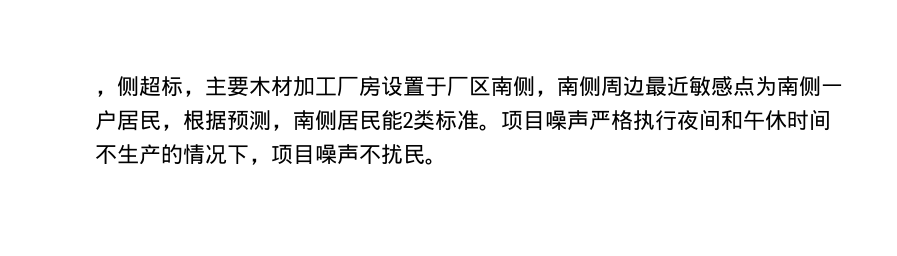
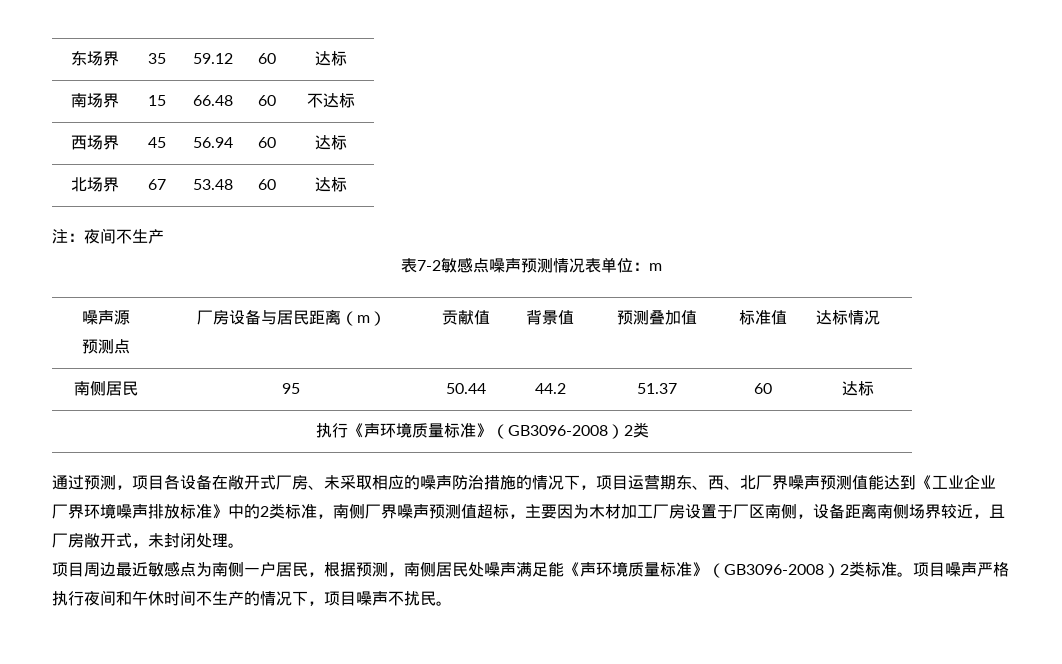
- ，侧超标，主要木材加工厂房设置于厂区南侧，南侧周边最近敏感点为南侧一户居民，根据预测，南侧居民能2类标准。
+ 东场界 | 35 | 59.12 | 60 | 达标
+ 南场界 | 15 | 66.48 | 60 | 不达标
+ 西场界 | 45 | 56.94 | 60 | 达标
+ 北场界 | 67 | 53.48 | 60 | 达标
+ 注：夜间不生产
+ 表7-2敏感点噪声预测情况表单位：m
+ 噪声源
+ 预测点 | 厂房设备与居民距离（m） | 贡献值 | 背景值 | 预测叠加值 | 标准值 | 达标情况
+ 南侧居民 | 95 | 50.44 | 44.2 | 51.37 | 60 | 达标
+ 执行《声环境质量标准》（GB3096-2008）2类
+ 通过预测，项目各设备在敞开式厂房、未采取相应的噪声防治措施的情况下，项目运营期东、西、北厂界噪声预测值能达到《工业企业厂界环境噪声排放标准》中的2类标准，南侧厂界噪声预测值超标，主要因为木材加工厂房设置于厂区南侧，设备距离南侧场界较近，且厂房敞开式，未封闭处理。
+ 项目周边最近敏感点为南侧一户居民，根据预测，南侧居民处噪声满足能《声环境质量标准》（GB3096-2008）2类标准。

